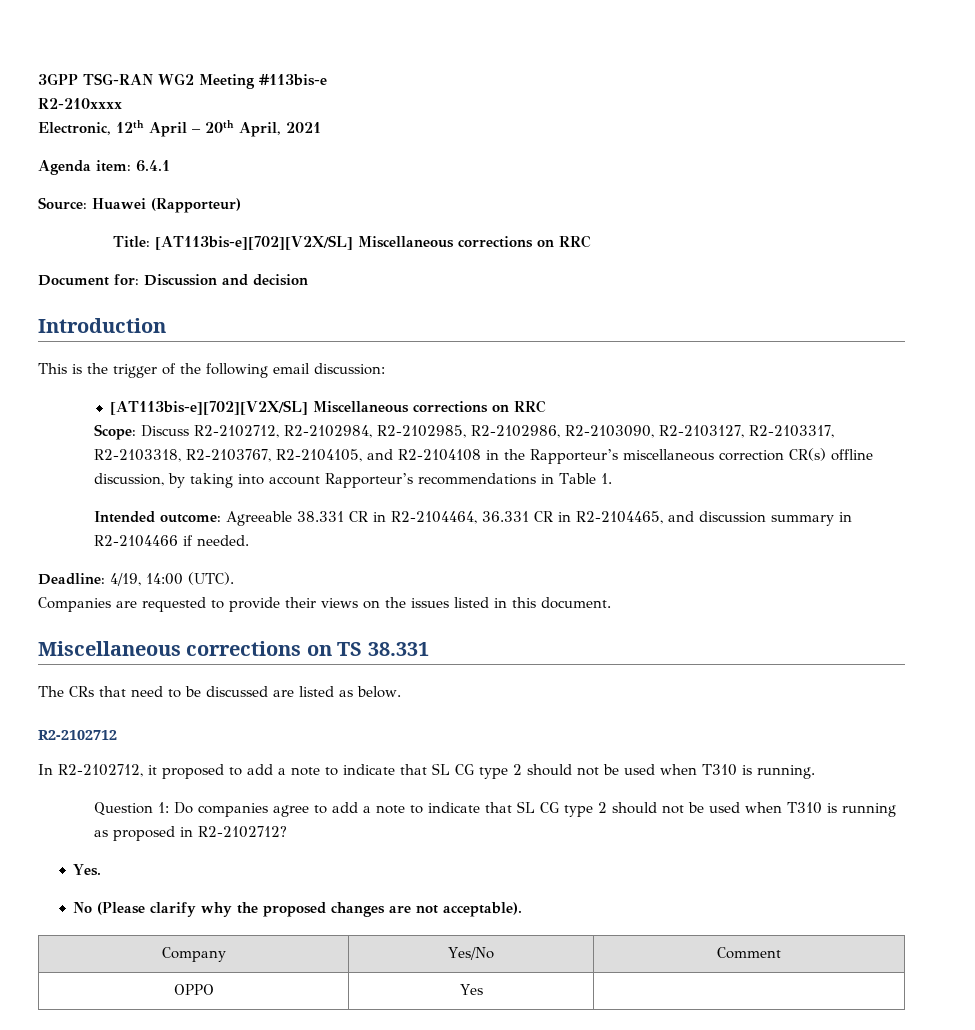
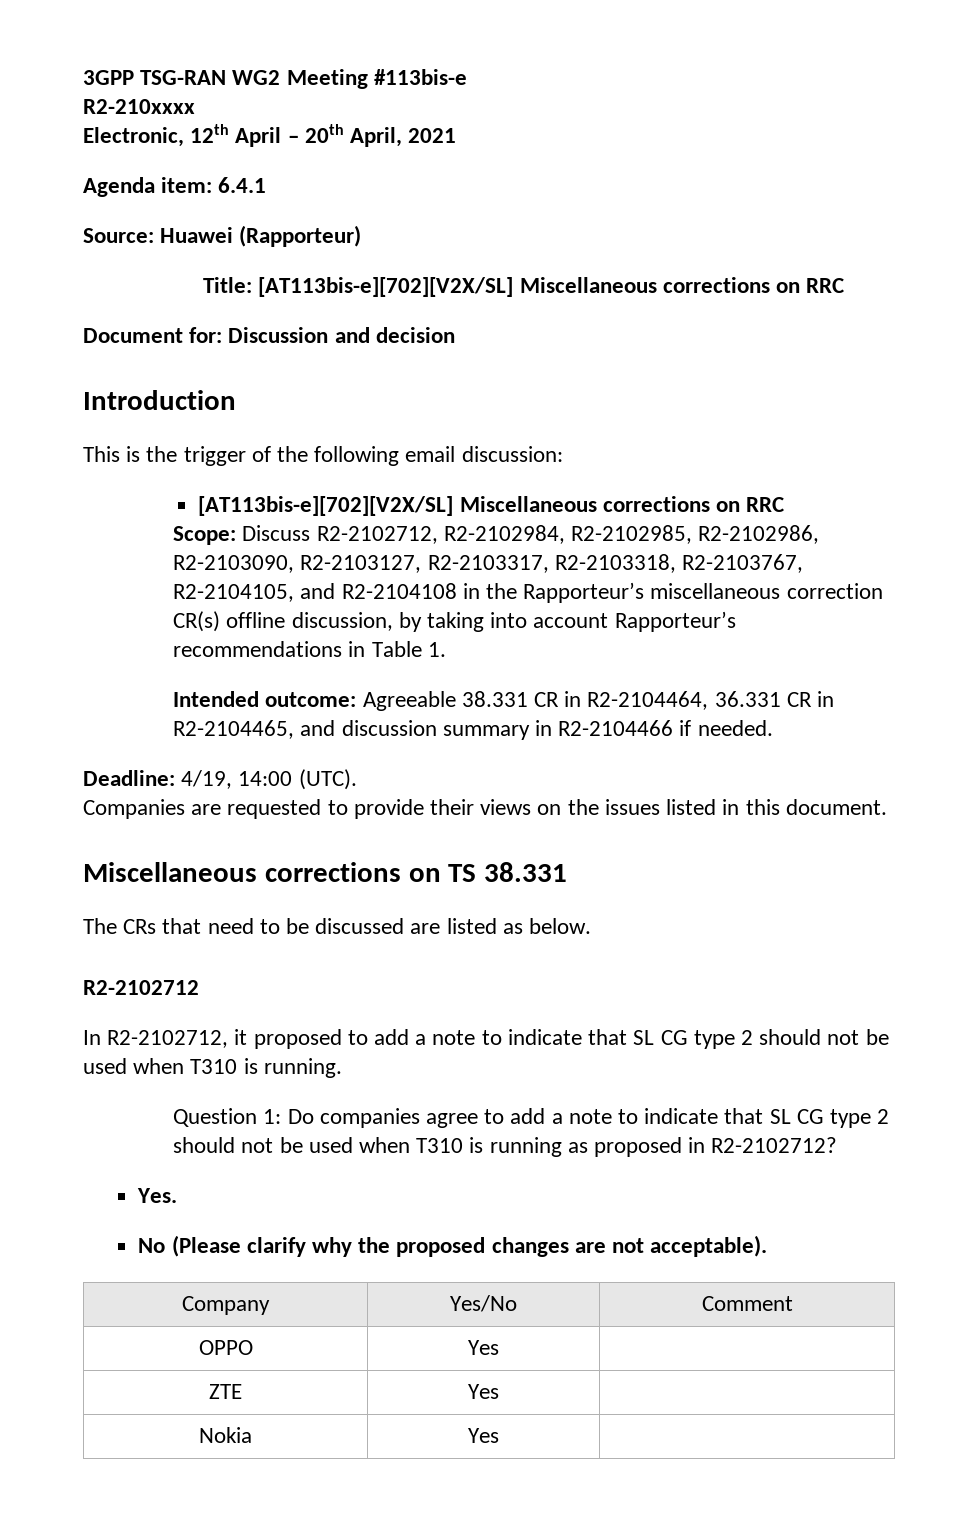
+ ZTE | Yes |
+ Nokia | Yes |

